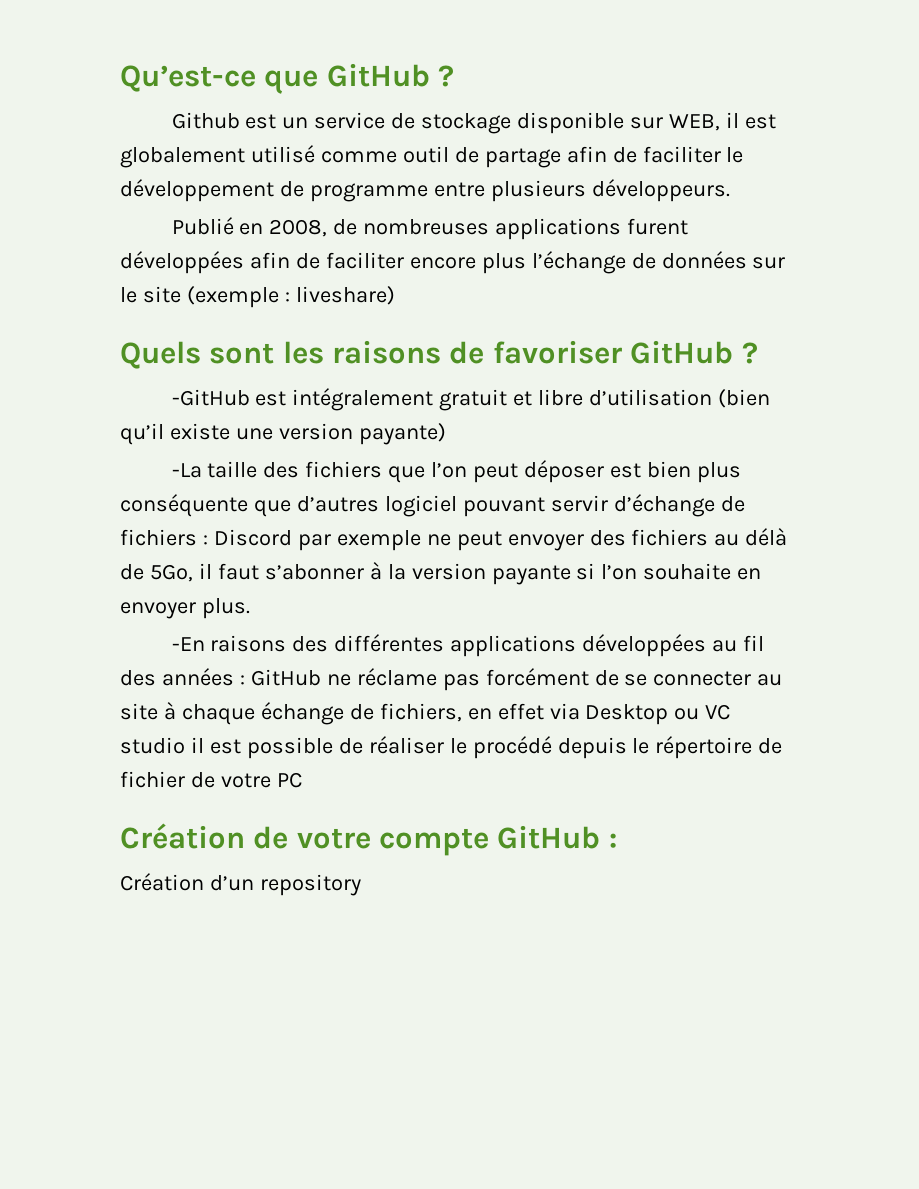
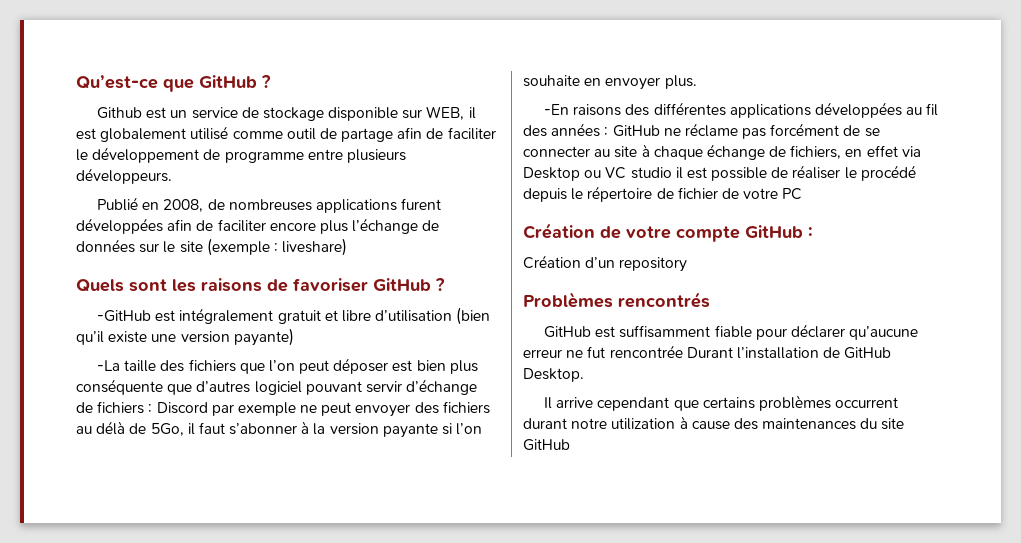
+ Problèmes rencontrés
+ GitHub est suffisamment fiable pour déclarer qu’aucune erreur ne fut rencontrée Durant l’installation de GitHub Desktop.
+ Il arrive cependant que certains problèmes occurrent durant notre utilization à cause des maintenances du site GitHub

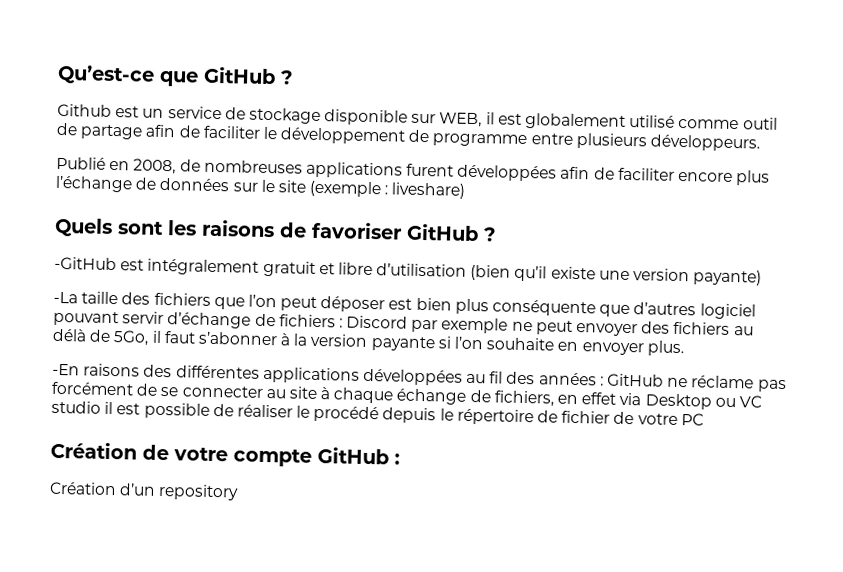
- Problèmes rencontrés
- GitHub est suffisamment fiable pour déclarer qu’aucune erreur ne fut rencontrée Durant l’installation de GitHub Desktop.
- Il arrive cependant que certains problèmes occurrent durant notre utilization à cause des maintenances du site GitHub

